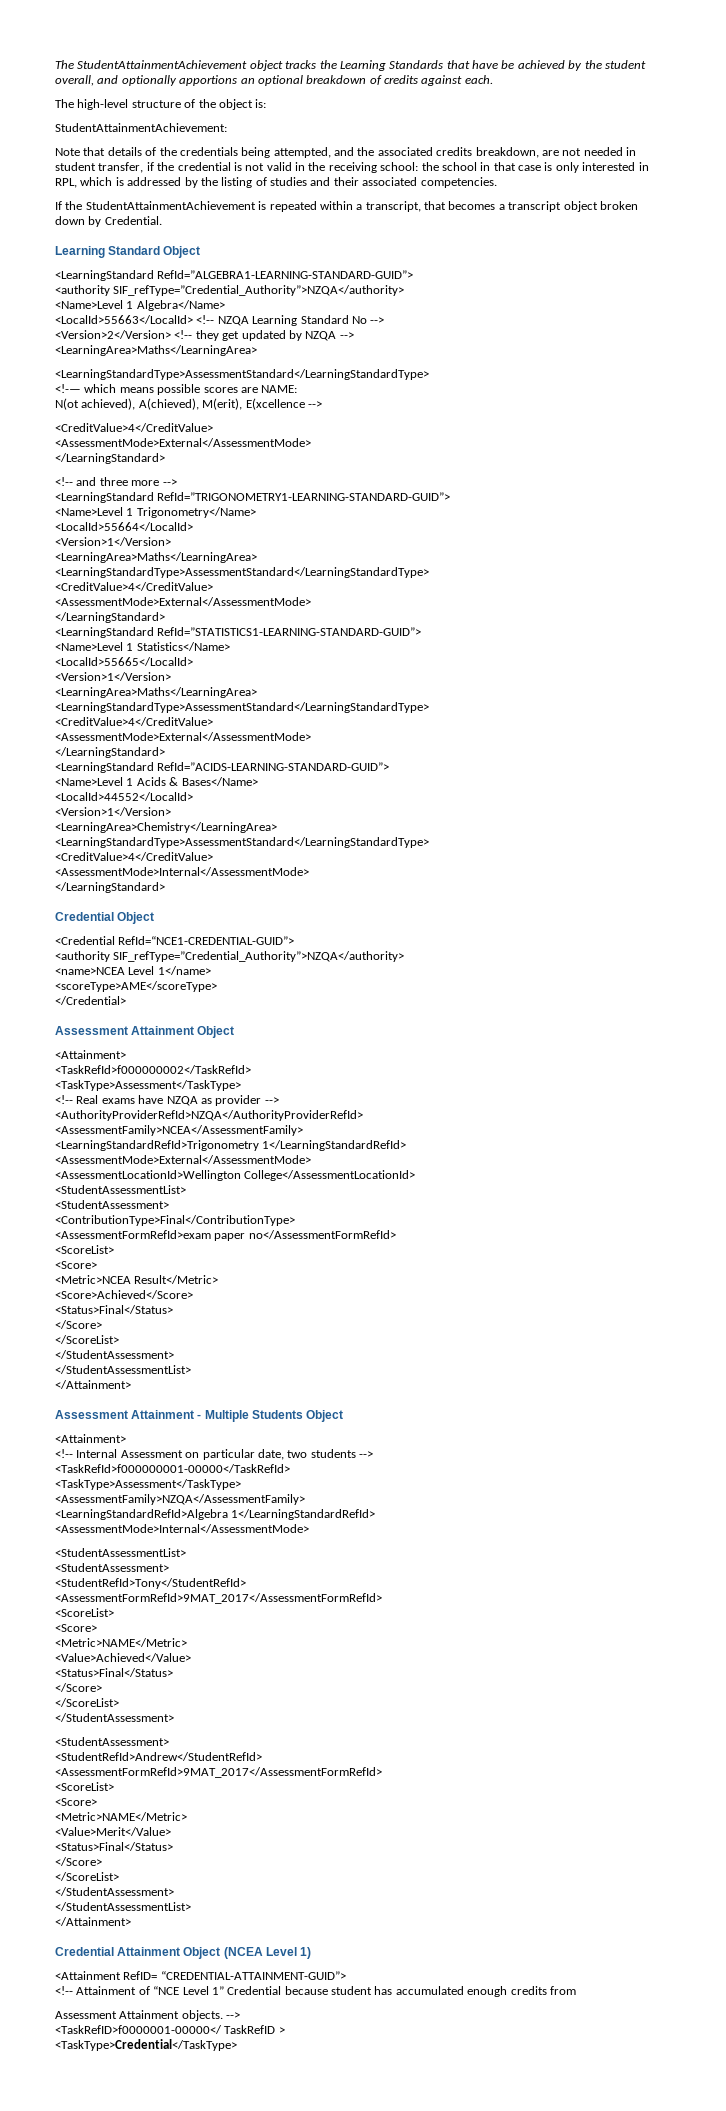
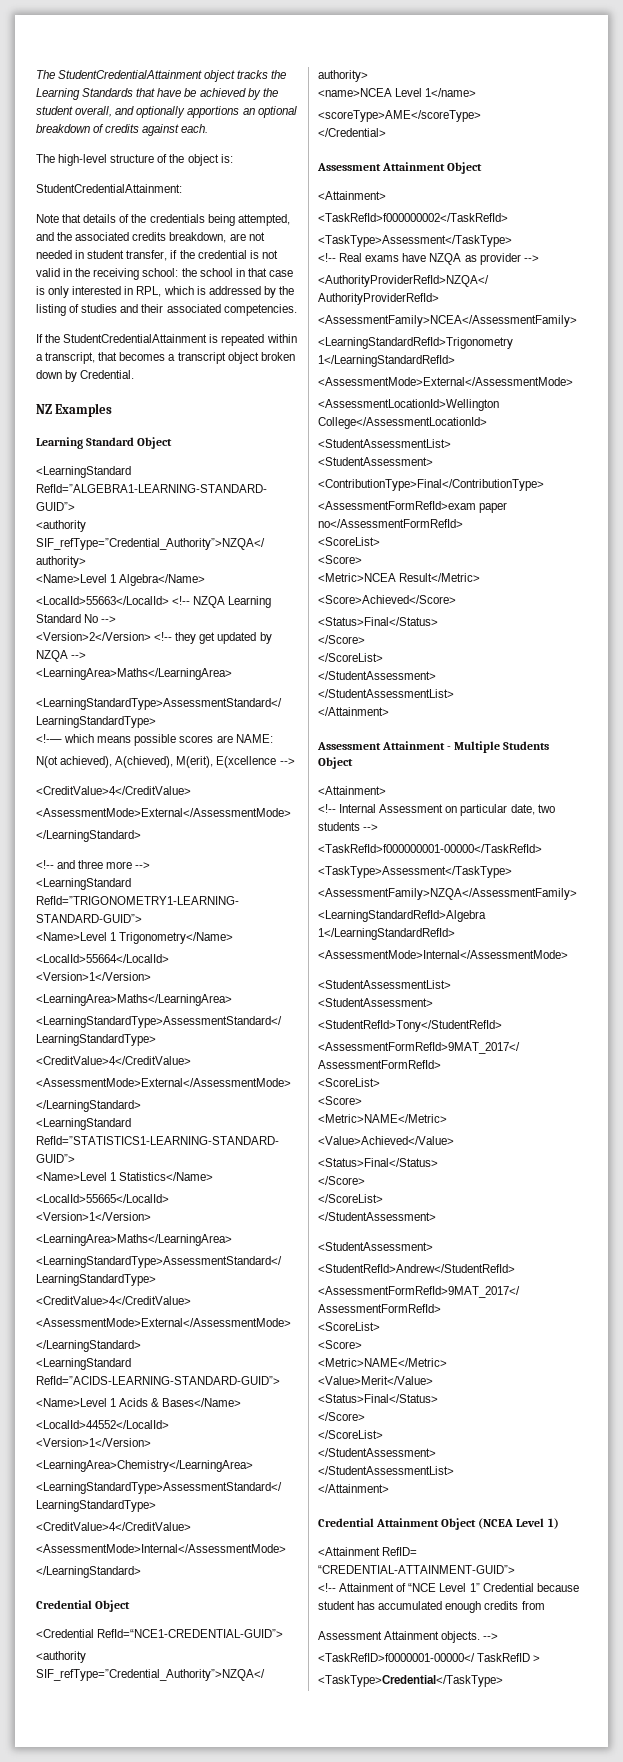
- The StudentAttainmentAchievement object tracks the Learning Standards that have be achieved by the student overall, and optionally apportions an optional breakdown of credits against each.
+ The StudentCredentialAttainment object tracks the Learning Standards that have be achieved by the student overall, and optionally apportions an optional breakdown of credits against each.
- StudentAttainmentAchievement:
+ StudentCredentialAttainment:
- If the StudentAttainmentAchievement is repeated within a transcript, that becomes a transcript object broken down by Credential.
+ If the StudentCredentialAttainment is repeated within a transcript, that becomes a transcript object broken down by Credential.
+ NZ Examples

